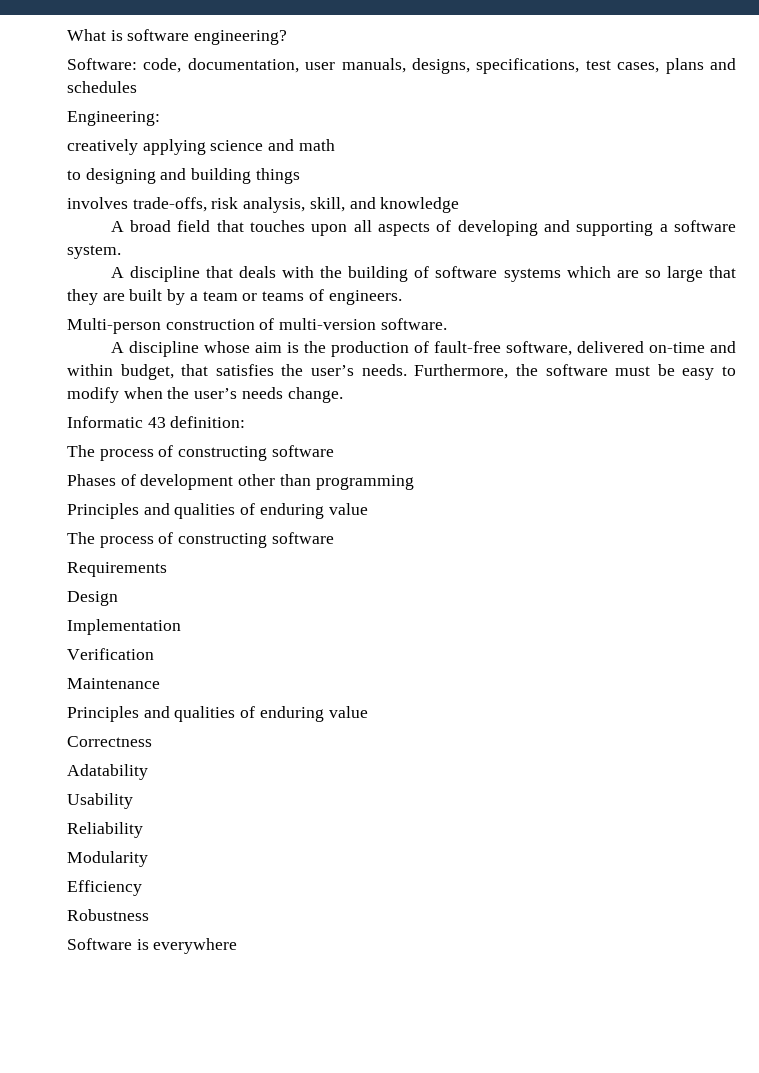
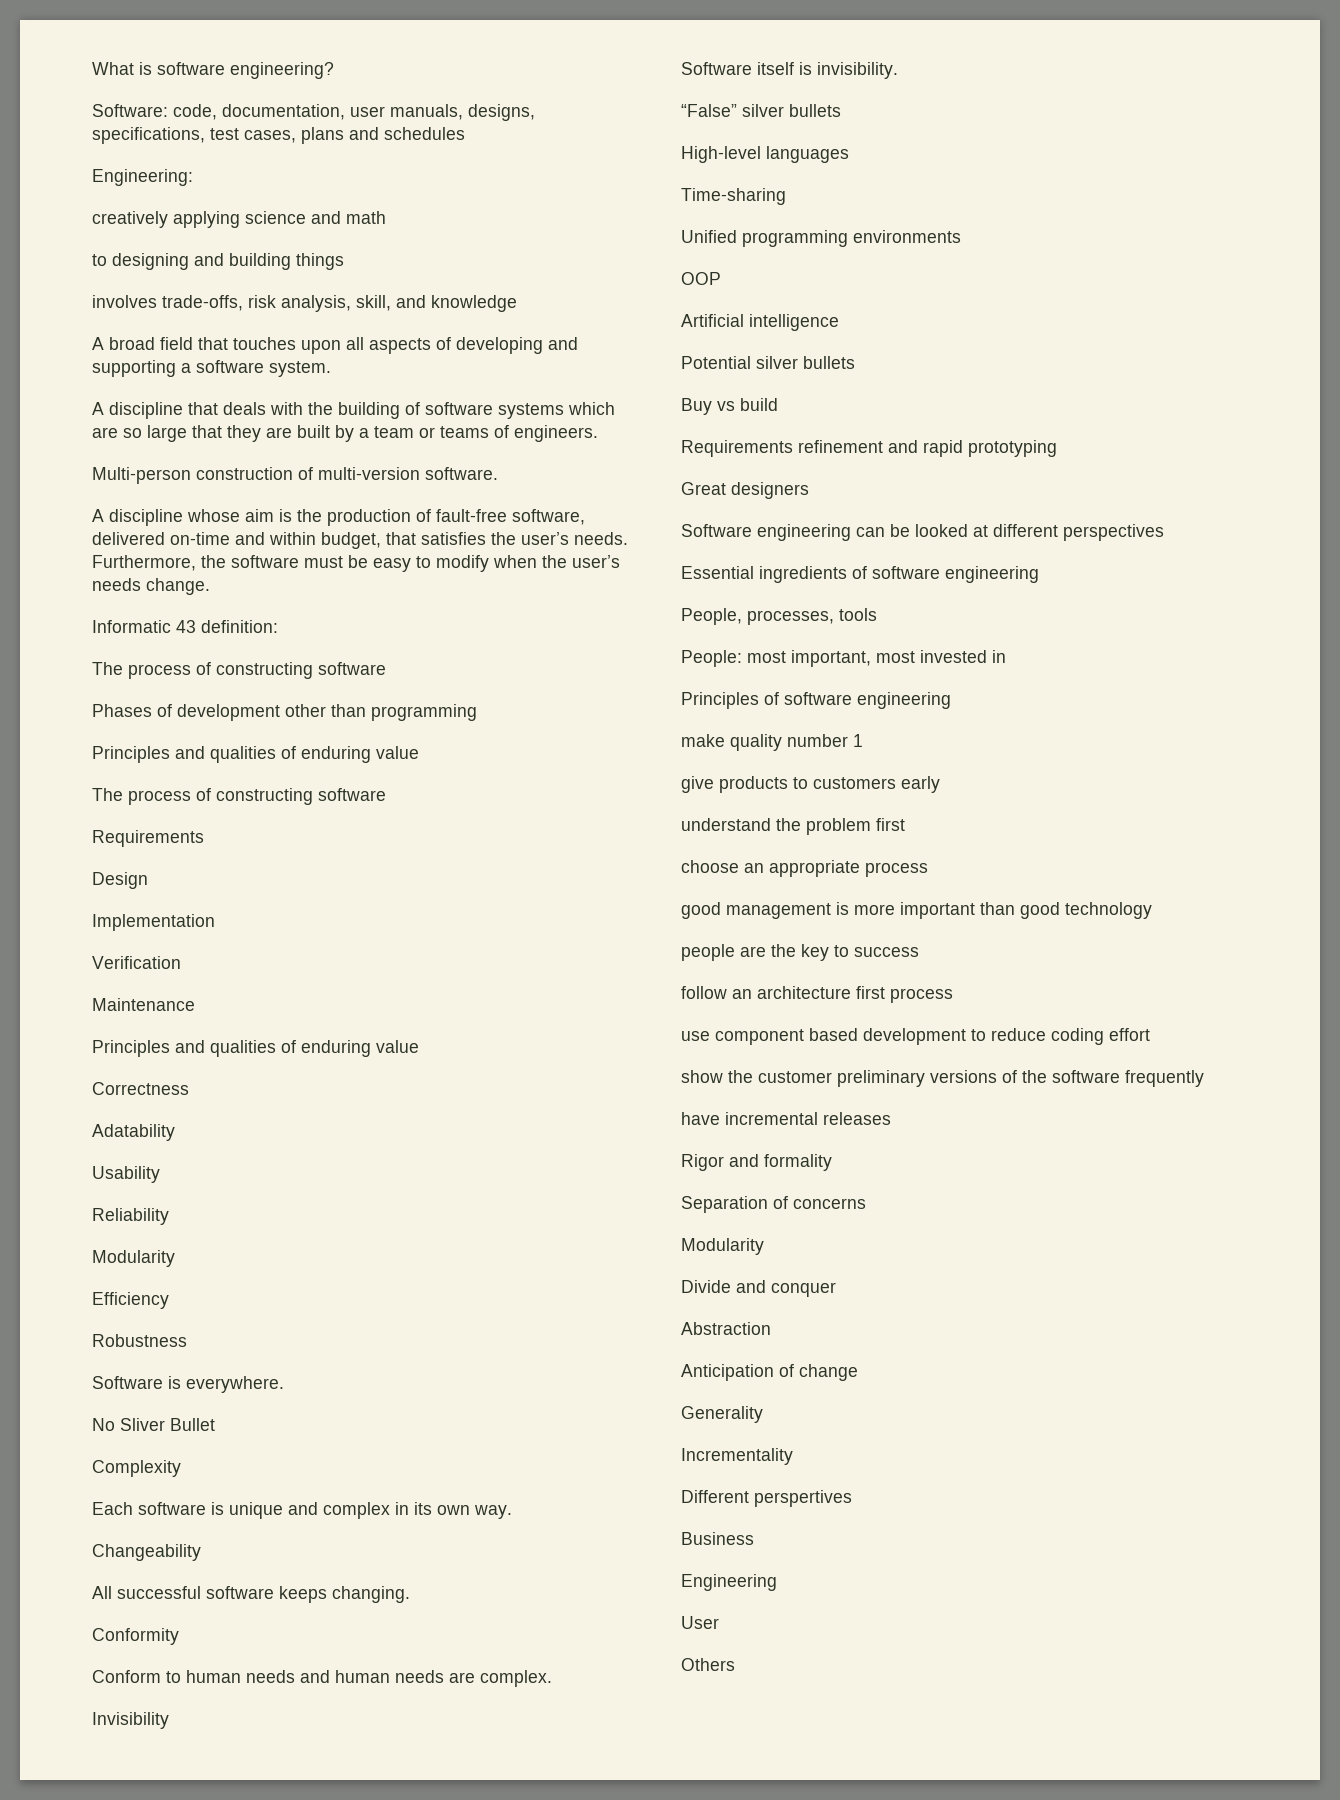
- Software is everywhere
+ Software is everywhere.
+ No Sliver Bullet
+ Complexity
+ Each software is unique and complex in its own way.
+ Changeability
+ All successful software keeps changing.
+ Conformity
+ Conform to human needs and human needs are complex.
+ Invisibility
+ Software itself is invisibility.
+ “False” silver bullets
+ High-level languages
+ Time-sharing
+ Unified programming environments
+ OOP
+ Artificial intelligence
+ Potential silver bullets
+ Buy vs build
+ Requirements refinement and rapid prototyping
+ Great designers
+ Software engineering can be looked at different perspectives
+ Essential ingredients of software engineering
+ People, processes, tools
+ People: most important, most invested in
+ Principles of software engineering
+ make quality number 1
+ give products to customers early
+ understand the problem first
+ choose an appropriate process
+ good management is more important than good technology
+ people are the key to success
+ follow an architecture first process
+ use component based development to reduce coding effort
+ show the customer preliminary versions of the software frequently
+ have incremental releases
+ Rigor and formality
+ Separation of concerns
+ Modularity
+ Divide and conquer
+ Abstraction
+ Anticipation of change
+ Generality
+ Incrementality
+ Different perspertives
+ Business
+ Engineering
+ User
+ Others

